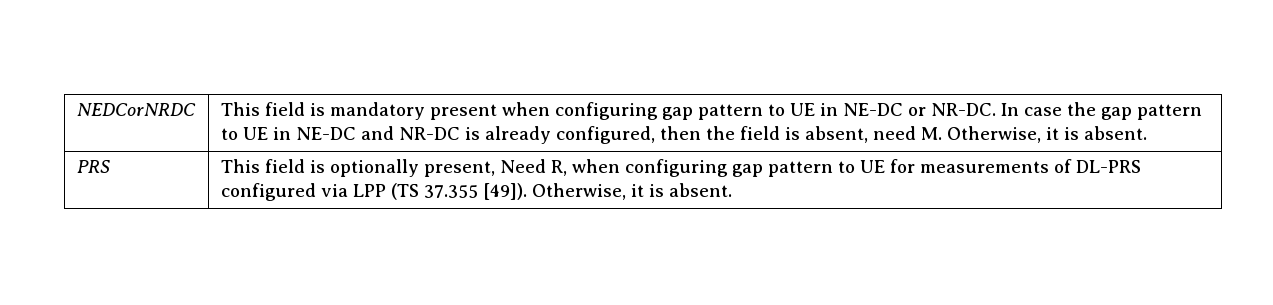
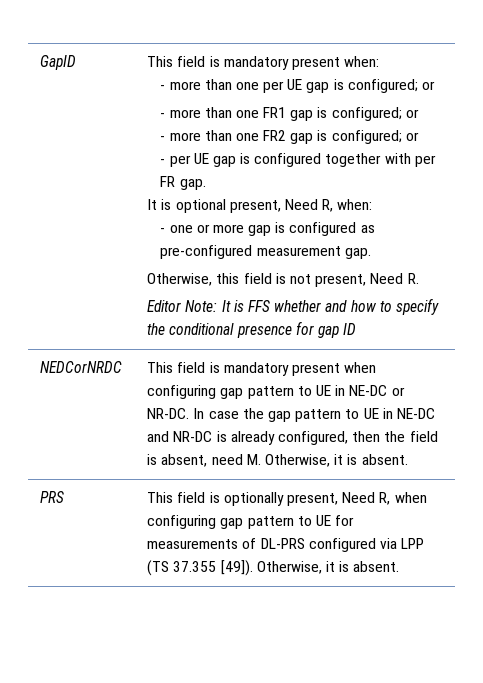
+ GapID | This field is mandatory present when:
+ - more than one per UE gap is configured; or
+ - more than one FR1 gap is configured; or
+ - more than one FR2 gap is configured; or
+ - per UE gap is configured together with per FR gap.
+ It is optional present, Need R, when:
+ - one or more gap is configured as pre-configured measurement gap.
+ Otherwise, this field is not present, Need R.
+ Editor Note: It is FFS whether and how to specify the conditional presence for gap ID

